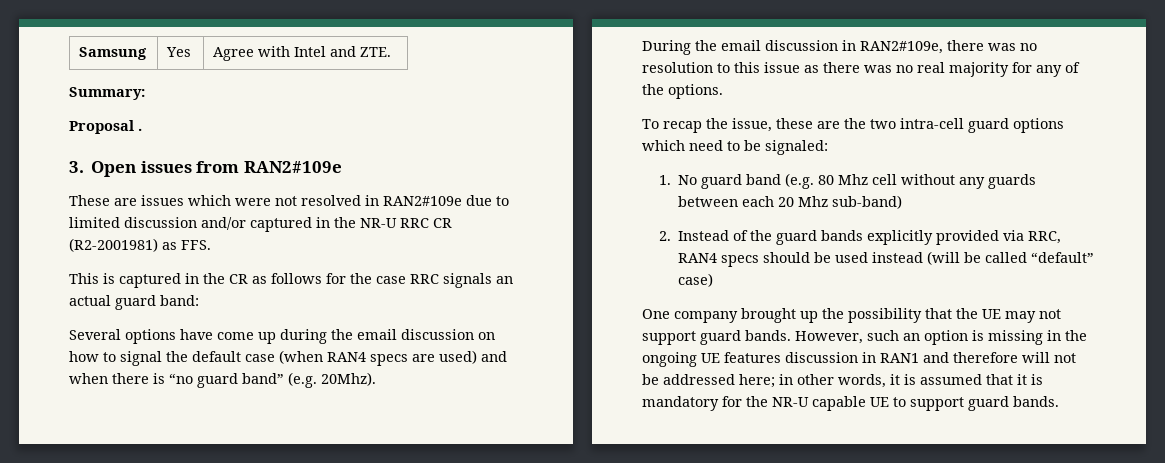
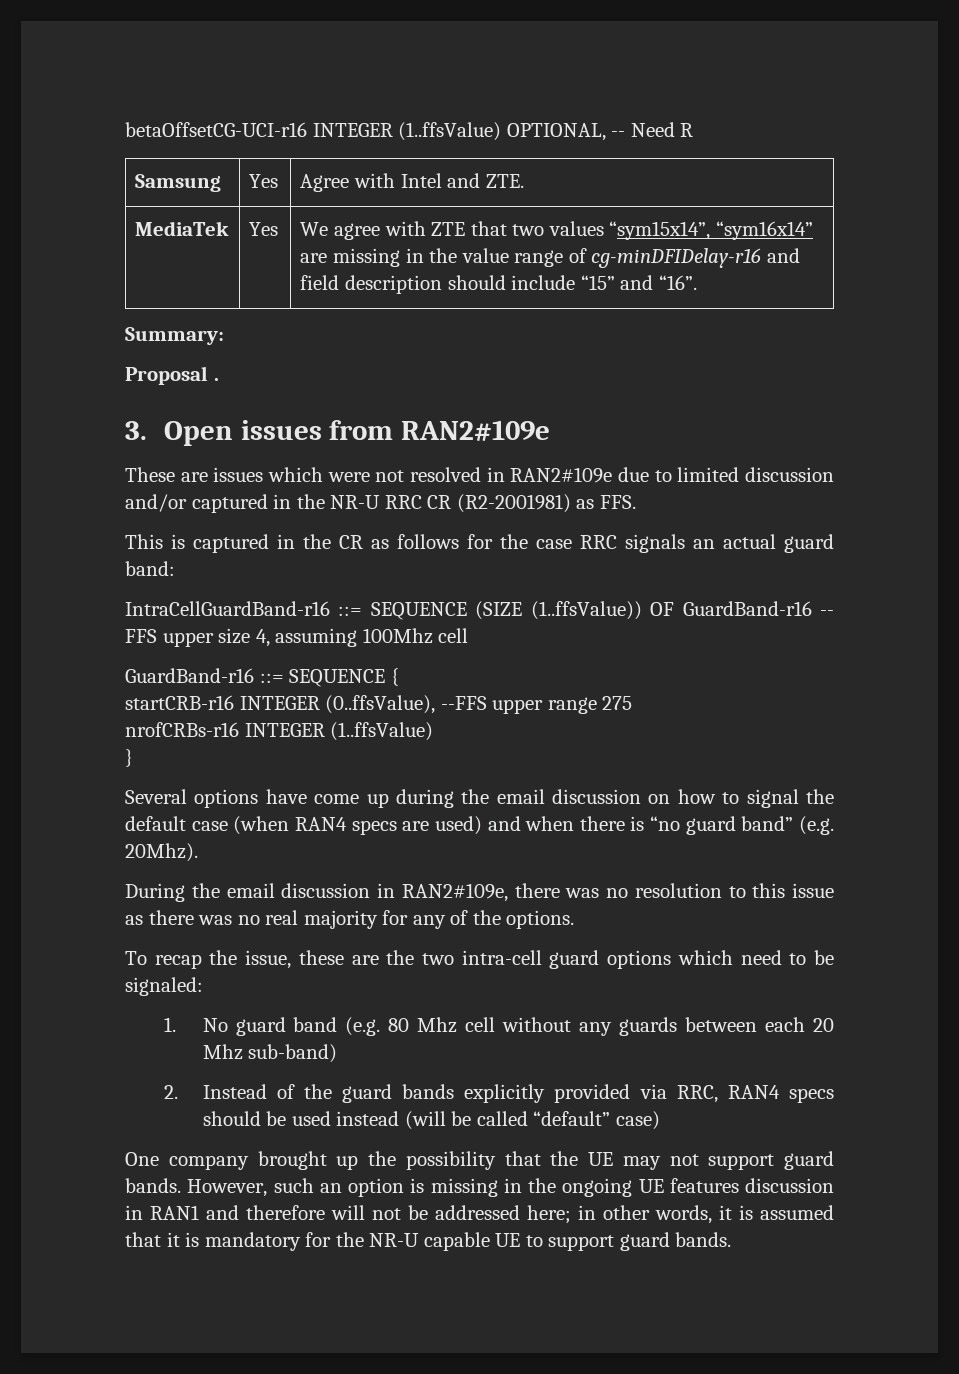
+ betaOffsetCG-UCI-r16 INTEGER (1..ffsValue) OPTIONAL, -- Need R
+ MediaTek | Yes | We agree with ZTE that two values “sym15x14”, “sym16x14” are missing in the value range of cg-minDFIDelay-r16 and field description should include “15” and “16”.
+ IntraCellGuardBand-r16 ::= SEQUENCE (SIZE (1..ffsValue)) OF GuardBand-r16 -- FFS upper size 4, assuming 100Mhz cell
+ GuardBand-r16 ::= SEQUENCE {
+ startCRB-r16 INTEGER (0..ffsValue), --FFS upper range 275
+ nrofCRBs-r16 INTEGER (1..ffsValue)
+ }

